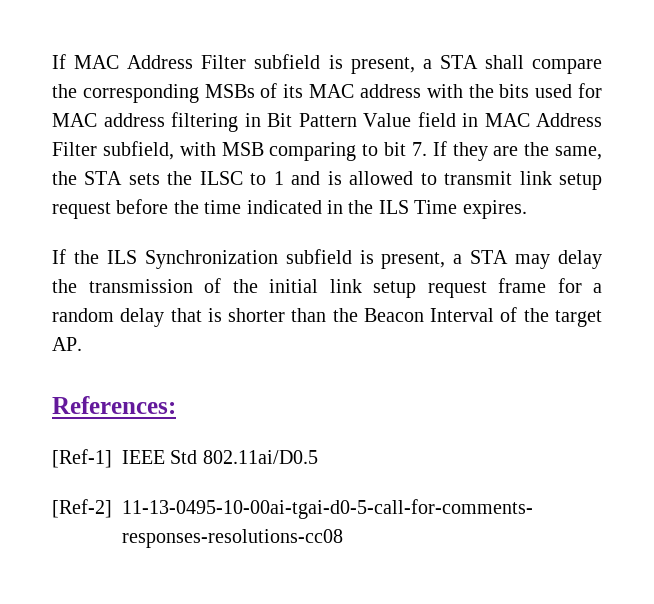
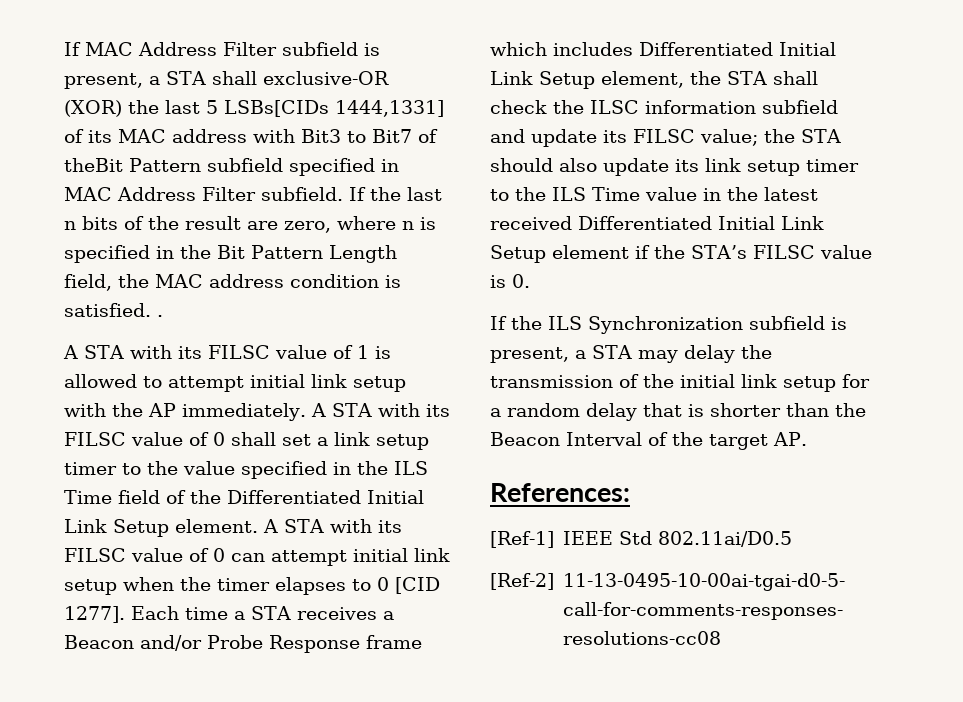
- If MAC Address Filter subfield is present, a STA shall compare the corresponding MSBs of its MAC address with the bits used for MAC address filtering in Bit Pattern Value field in MAC Address Filter subfield, with MSB comparing to bit 7. If they are the same, the STA sets the ILSC to 1 and is allowed to transmit link setup request before the time indicated in the ILS Time expires.
+ If MAC Address Filter subfield is present, a STA shall exclusive-OR (XOR) the last 5 LSBs[CIDs 1444,1331] of its MAC address with Bit3 to Bit7 of theBit Pattern subfield specified in MAC Address Filter subfield. If the last n bits of the result are zero, where n is specified in the Bit Pattern Length field, the MAC address condition is satisfied. .
+ A STA with its FILSC value of 1 is allowed to attempt initial link setup with the AP immediately. A STA with its FILSC value of 0 shall set a link setup timer to the value specified in the ILS Time field of the Differentiated Initial Link Setup element. A STA with its FILSC value of 0 can attempt initial link setup when the timer elapses to 0 [CID 1277]. Each time a STA receives a Beacon and/or Probe Response frame which includes Differentiated Initial Link Setup element, the STA shall check the ILSC information subfield and update its FILSC value; the STA should also update its link setup timer to the ILS Time value in the latest received Differentiated Initial Link Setup element if the STA’s FILSC value is 0.
- If the ILS Synchronization subfield is present, a STA may delay the transmission of the initial link setup request frame for a random delay that is shorter than the Beacon Interval of the target AP.
+ If the ILS Synchronization subfield is present, a STA may delay the transmission of the initial link setup for a random delay that is shorter than the Beacon Interval of the target AP.

